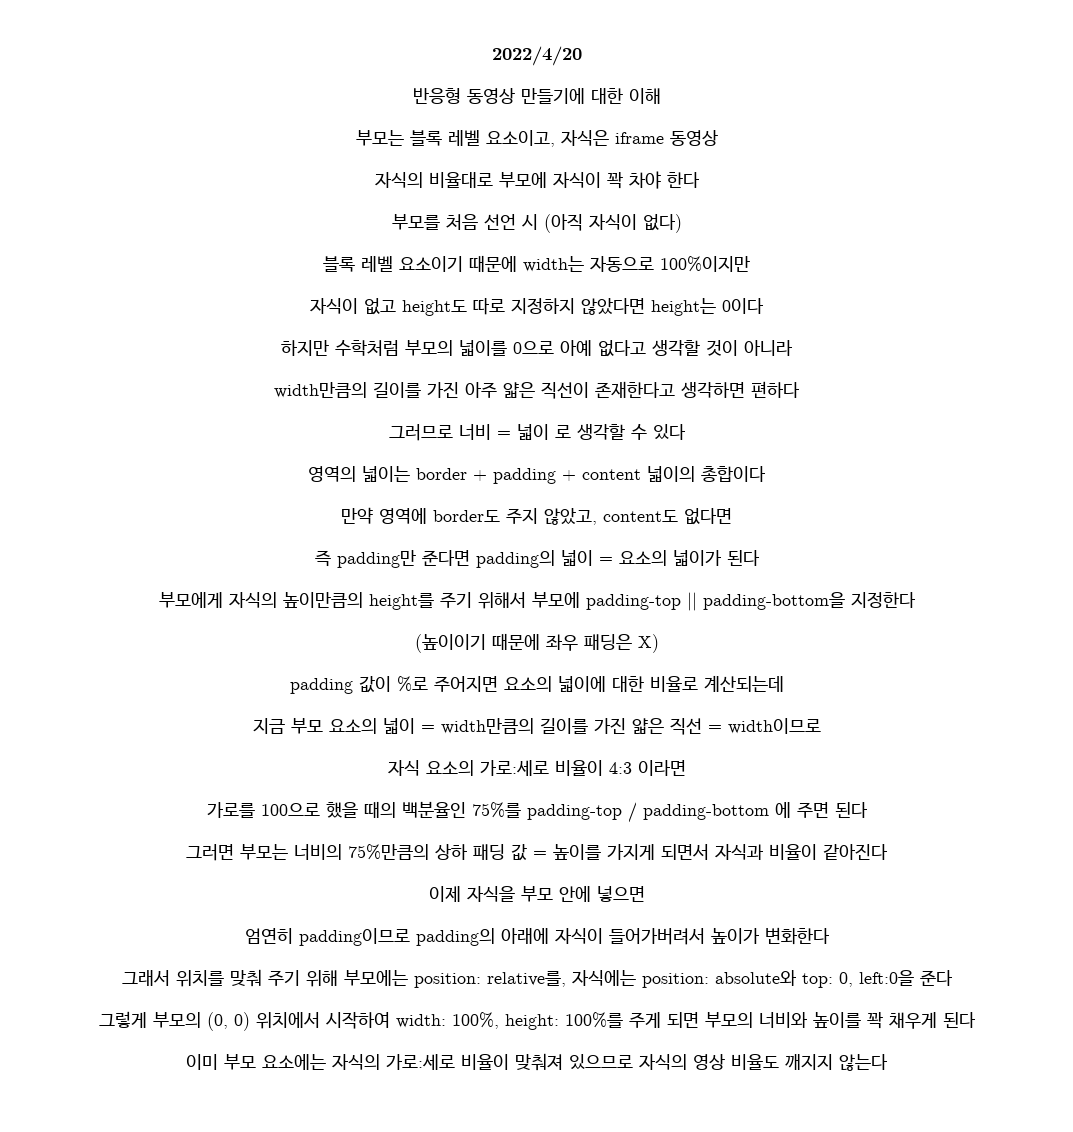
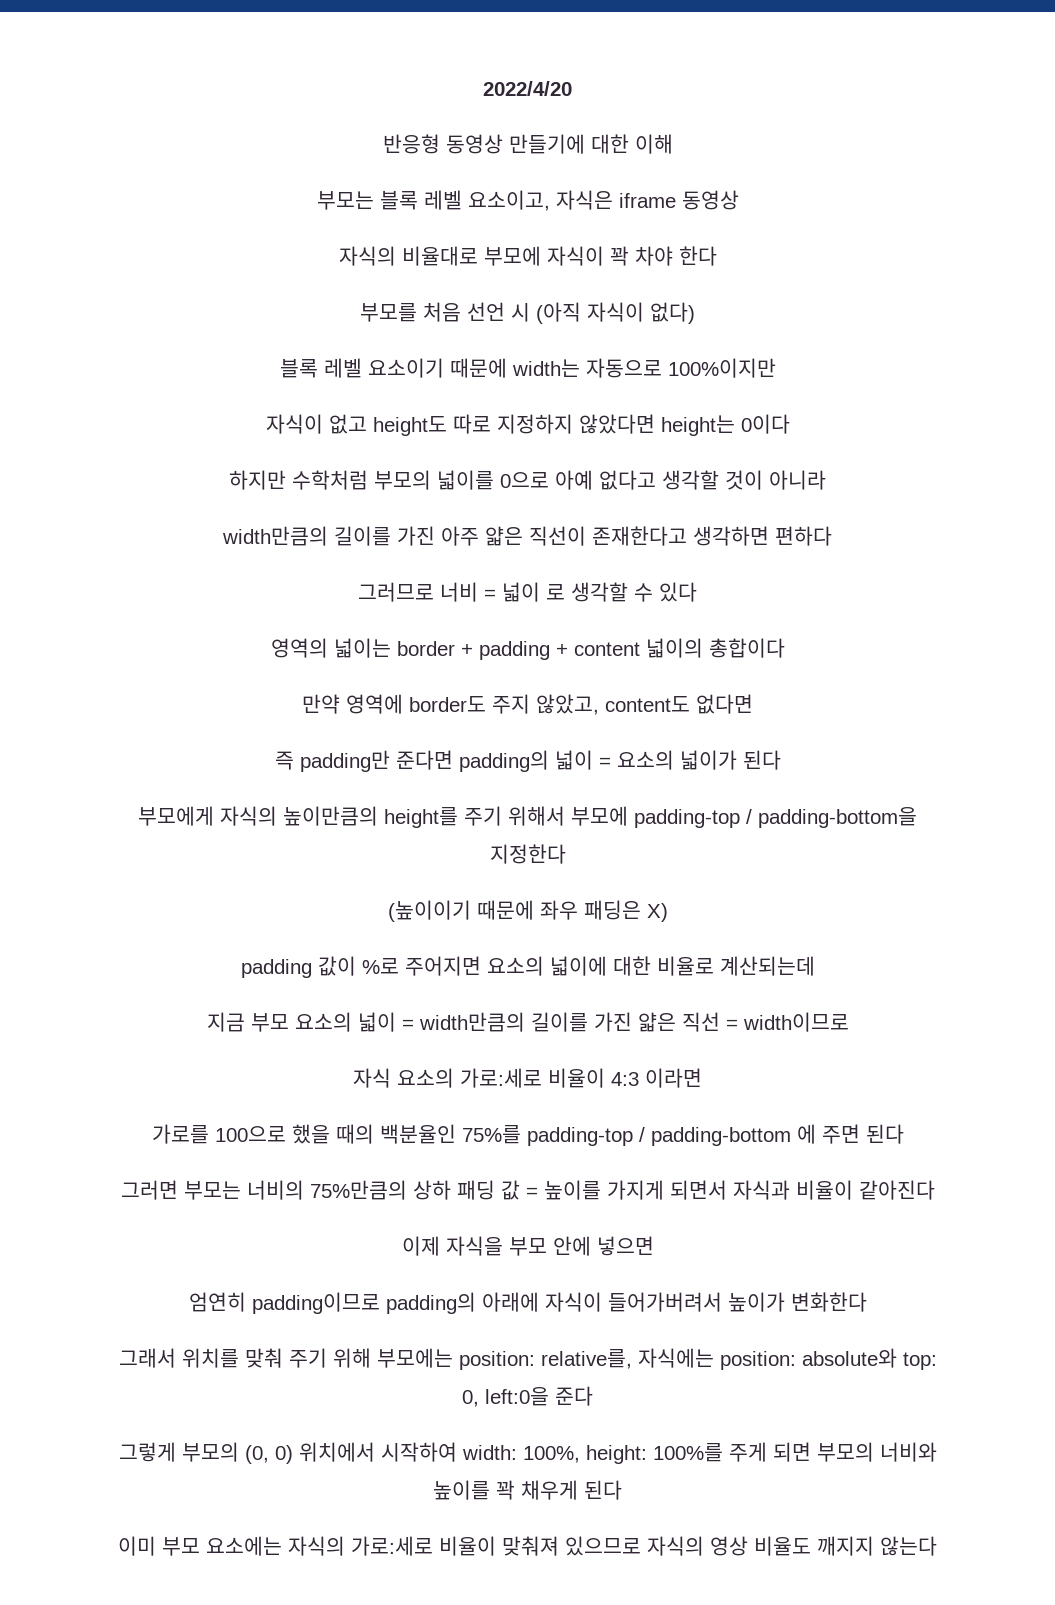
- 부모에게 자식의 높이만큼의 height를 주기 위해서 부모에 padding-top || padding-bottom을 지정한다
+ 부모에게 자식의 높이만큼의 height를 주기 위해서 부모에 padding-top / padding-bottom을 지정한다

